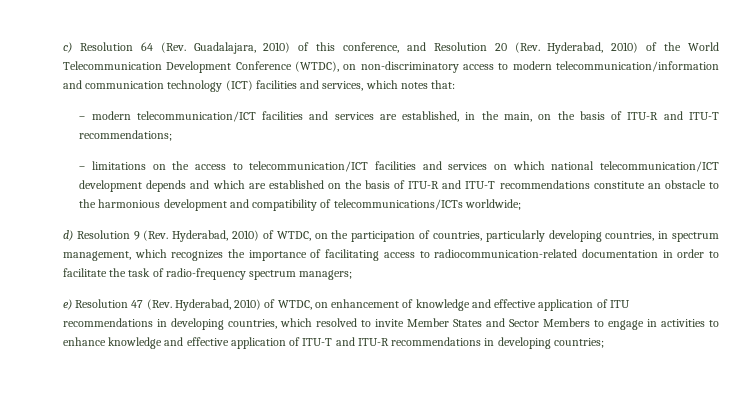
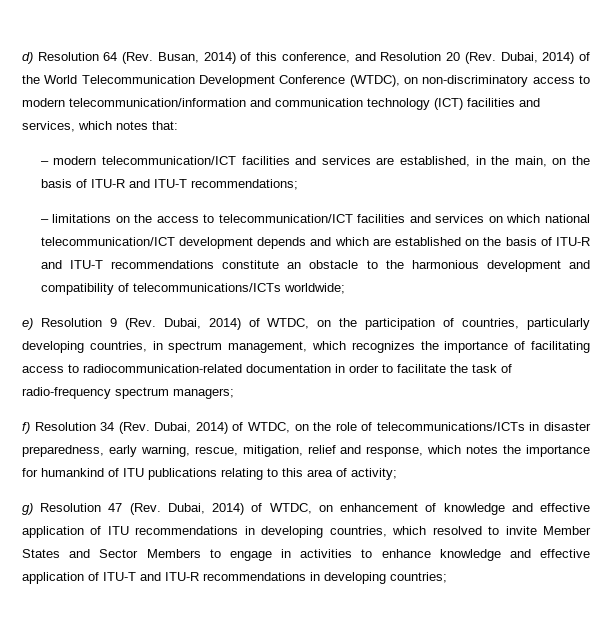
- c) Resolution 64 (Rev. Guadalajara, 2010) of this conference, and Resolution 20 (Rev. Hyderabad, 2010) of the World Telecommunication Development Conference (WTDC), on non-discriminatory access to modern telecommunication/information and communication technology (ICT) facilities and services, which notes that:
+ d) Resolution 64 (Rev. Busan, 2014) of this conference, and Resolution 20 (Rev. Dubai, 2014) of the World Telecommunication Development Conference (WTDC), on non-discriminatory access to modern telecommunication/information and communication technology (ICT) facilities and services, which notes that:
- d) Resolution 9 (Rev. Hyderabad, 2010) of WTDC, on the participation of countries, particularly developing countries, in spectrum management, which recognizes the importance of facilitating access to radiocommunication-related documentation in order to facilitate the task of radio-frequency spectrum managers;
+ e) Resolution 9 (Rev. Dubai, 2014) of WTDC, on the participation of countries, particularly developing countries, in spectrum management, which recognizes the importance of facilitating access to radiocommunication-related documentation in order to facilitate the task of radio-frequency spectrum managers;
- e) Resolution 47 (Rev. Hyderabad, 2010) of WTDC, on enhancement of knowledge and effective application of ITU recommendations in developing countries, which resolved to invite Member States and Sector Members to engage in activities to enhance knowledge and effective application of ITU-T and ITU-R recommendations in developing countries;
+ f) Resolution 34 (Rev. Dubai, 2014) of WTDC, on the role of telecommunications/ICTs in disaster preparedness, early warning, rescue, mitigation, relief and response, which notes the importance for humankind of ITU publications relating to this area of activity;
+ g) Resolution 47 (Rev. Dubai, 2014) of WTDC, on enhancement of knowledge and effective application of ITU recommendations in developing countries, which resolved to invite Member States and Sector Members to engage in activities to enhance knowledge and effective application of ITU-T and ITU-R recommendations in developing countries;

